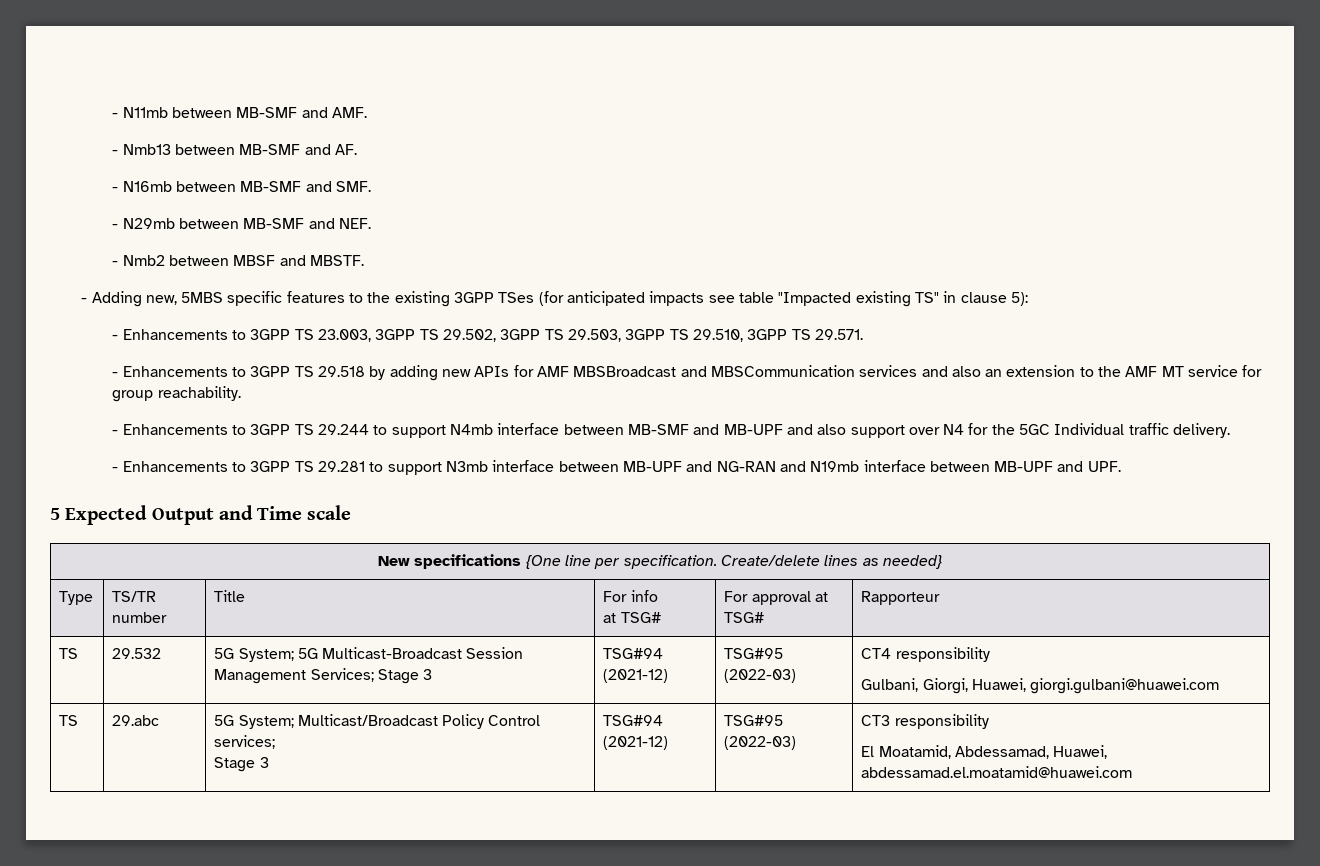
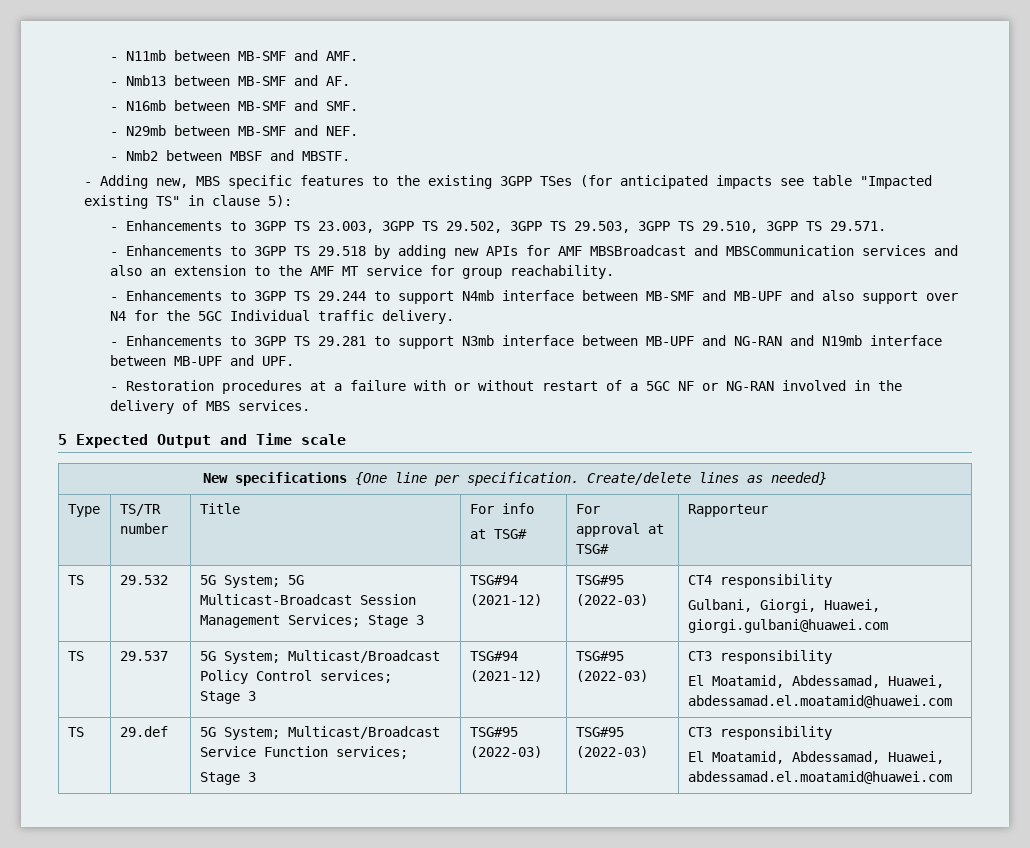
- - Adding new, 5MBS specific features to the existing 3GPP TSes (for anticipated impacts see table "Impacted existing TS" in clause 5):
+ - Adding new, MBS specific features to the existing 3GPP TSes (for anticipated impacts see table "Impacted existing TS" in clause 5):
+ - Restoration procedures at a failure with or without restart of a 5GC NF or NG-RAN involved in the delivery of MBS services.
- TS | 29.abc | 5G System; Multicast/Broadcast Policy Control services;
+ TS | 29.537 | 5G System; Multicast/Broadcast Policy Control services;
+ TS | 29.def | 5G System; Multicast/Broadcast Service Function services;
+ Stage 3 | TSG#95 (2022-03) | TSG#95 (2022-03) | CT3 responsibility
+ El Moatamid, Abdessamad, Huawei, abdessamad.el.moatamid@huawei.com

